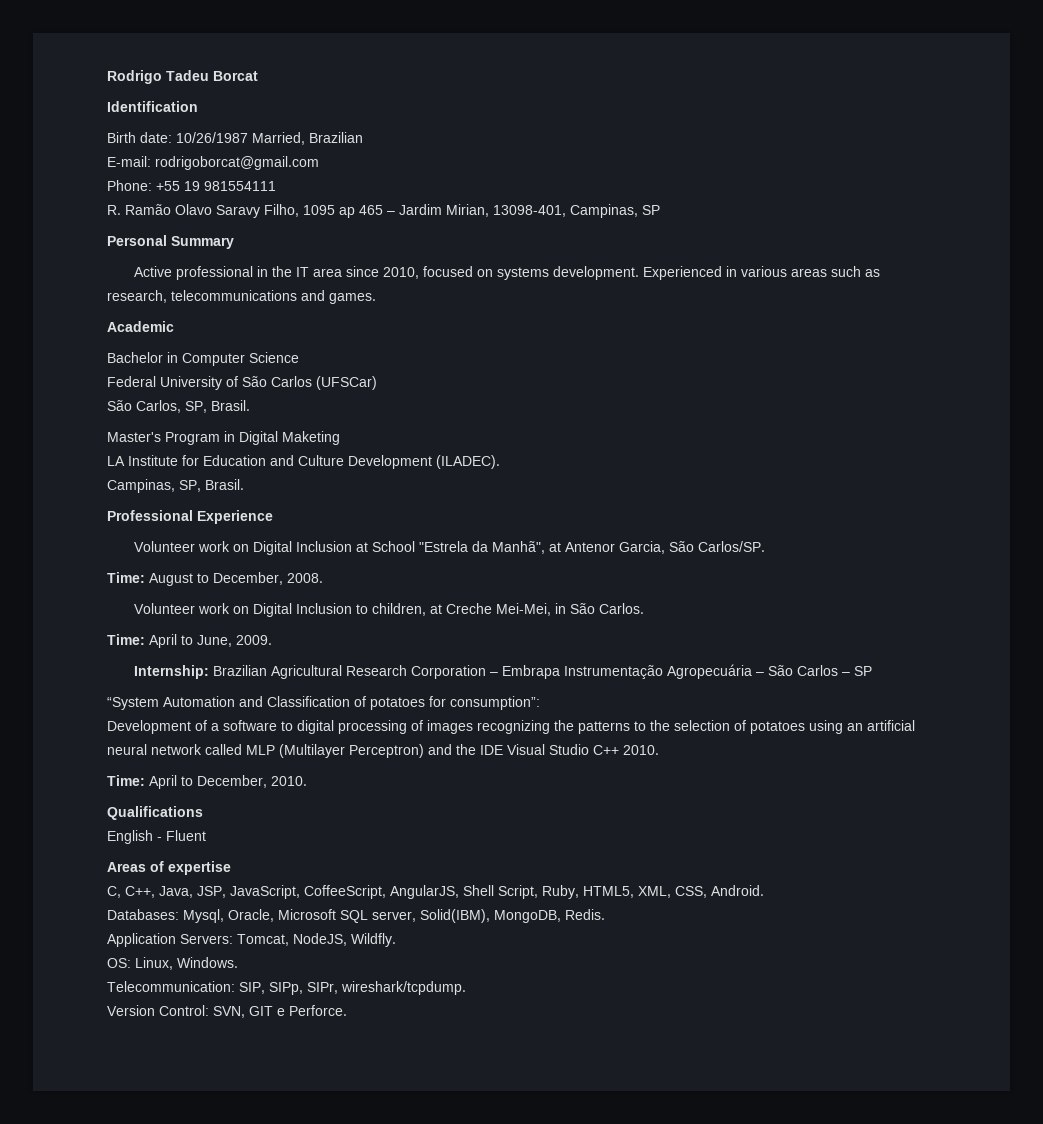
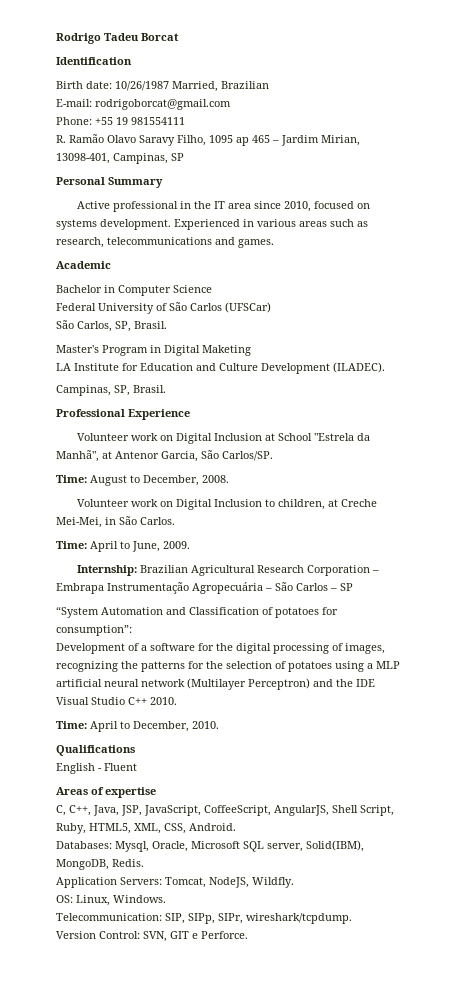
- Development of a software to digital processing of images recognizing the patterns to the selection of potatoes using an artificial neural network called MLP (Multilayer Perceptron) and the IDE Visual Studio C++ 2010.
+ Development of a software for the digital processing of images, recognizing the patterns for the selection of potatoes using a MLP artificial neural network (Multilayer Perceptron) and the IDE Visual Studio C++ 2010.

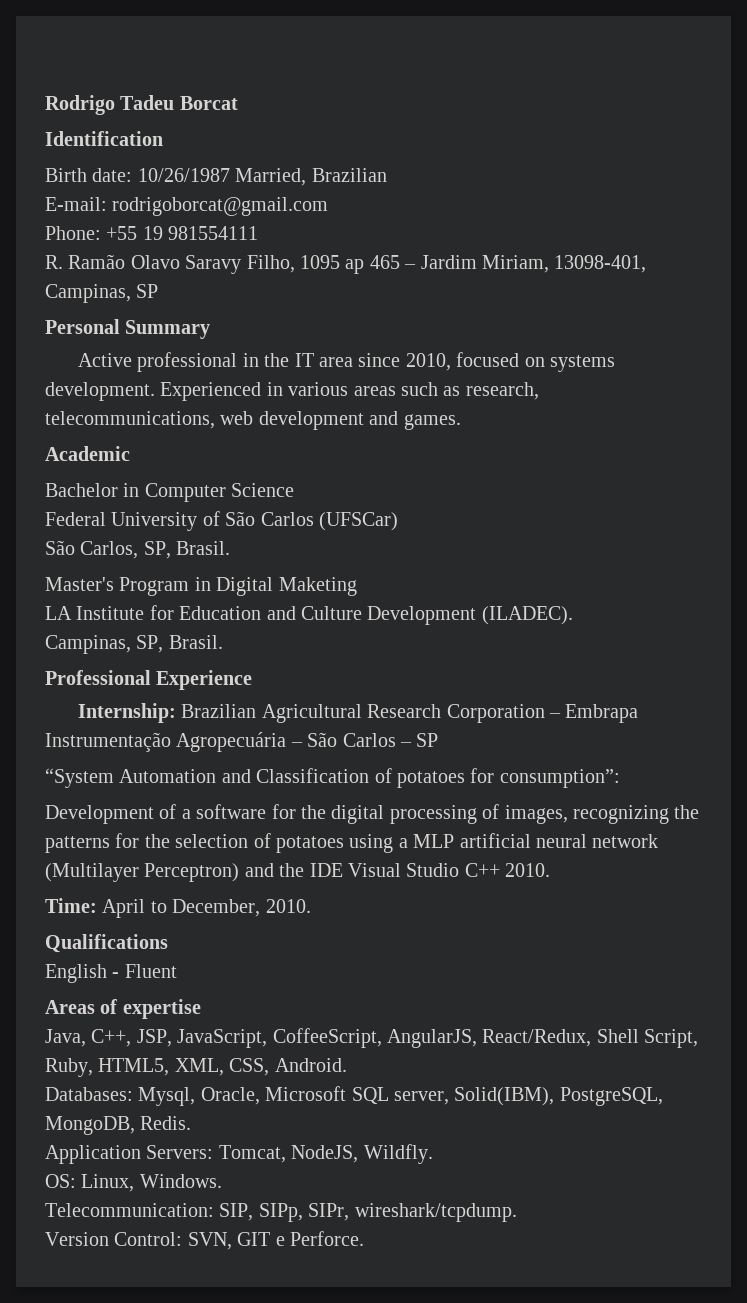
- R. Ramão Olavo Saravy Filho, 1095 ap 465 – Jardim Mirian, 13098-401, Campinas, SP
+ R. Ramão Olavo Saravy Filho, 1095 ap 465 – Jardim Miriam, 13098-401, Campinas, SP
- Experienced in various areas such as research, telecommunications and games.
+ Experienced in various areas such as research, telecommunications, web development and games.
- Volunteer work on Digital Inclusion at School "Estrela da Manhã", at Antenor Garcia, São Carlos/SP.
- Time: August to December, 2008.
- Volunteer work on Digital Inclusion to children, at Creche Mei-Mei, in São Carlos.
- Time: April to June, 2009.
- C, C++, Java, JSP, JavaScript, CoffeeScript, AngularJS, Shell Script, Ruby, HTML5, XML, CSS, Android.
+ Java, C++, JSP, JavaScript, CoffeeScript, AngularJS, React/Redux, Shell Script, Ruby, HTML5, XML, CSS, Android.
- Databases: Mysql, Oracle, Microsoft SQL server, Solid(IBM), MongoDB, Redis.
+ Databases: Mysql, Oracle, Microsoft SQL server, Solid(IBM), PostgreSQL, MongoDB, Redis.

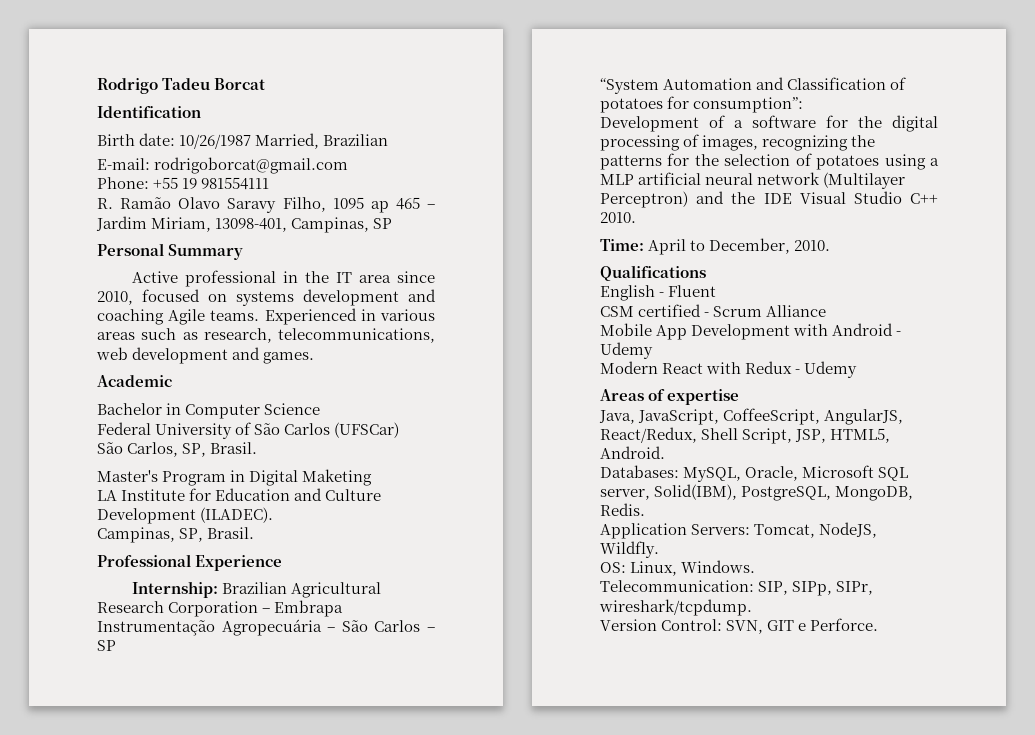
- Active professional in the IT area since 2010, focused on systems development.
+ Active professional in the IT area since 2010, focused on systems development and coaching Agile teams.
+ CSM certified - Scrum Alliance
+ Mobile App Development with Android - Udemy
+ Modern React with Redux - Udemy
- Java, C++, JSP, JavaScript, CoffeeScript, AngularJS, React/Redux, Shell Script, Ruby, HTML5, XML, CSS, Android.
+ Java, JavaScript, CoffeeScript, AngularJS, React/Redux, Shell Script, JSP, HTML5, Android.
- Databases: Mysql, Oracle, Microsoft SQL server, Solid(IBM), PostgreSQL, MongoDB, Redis.
+ Databases: MySQL, Oracle, Microsoft SQL server, Solid(IBM), PostgreSQL, MongoDB, Redis.

